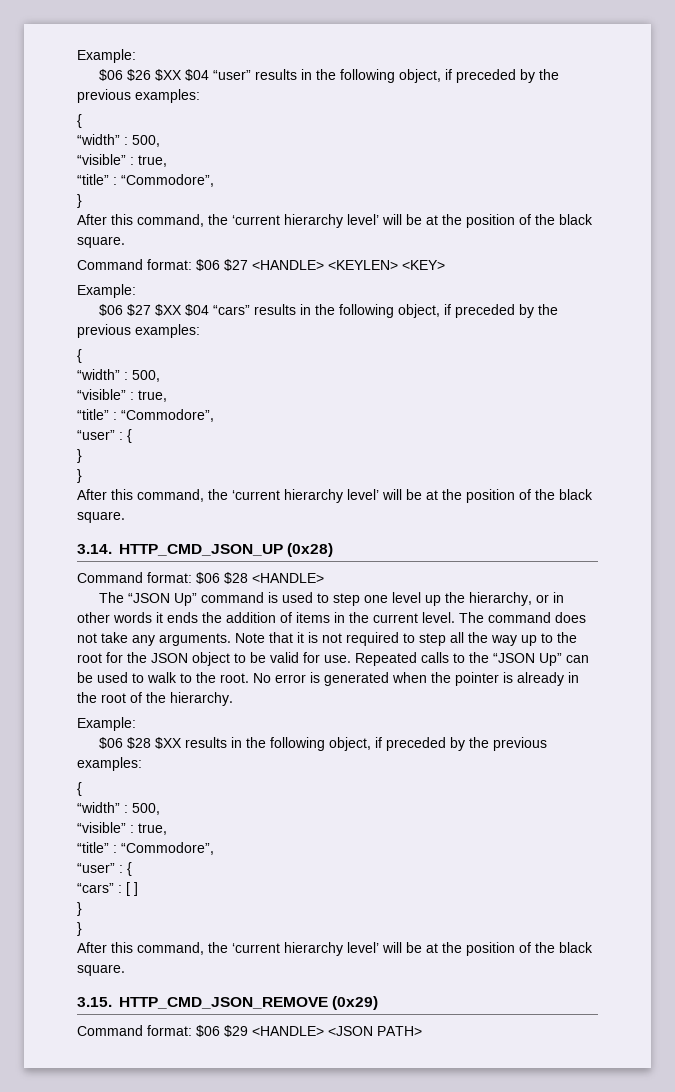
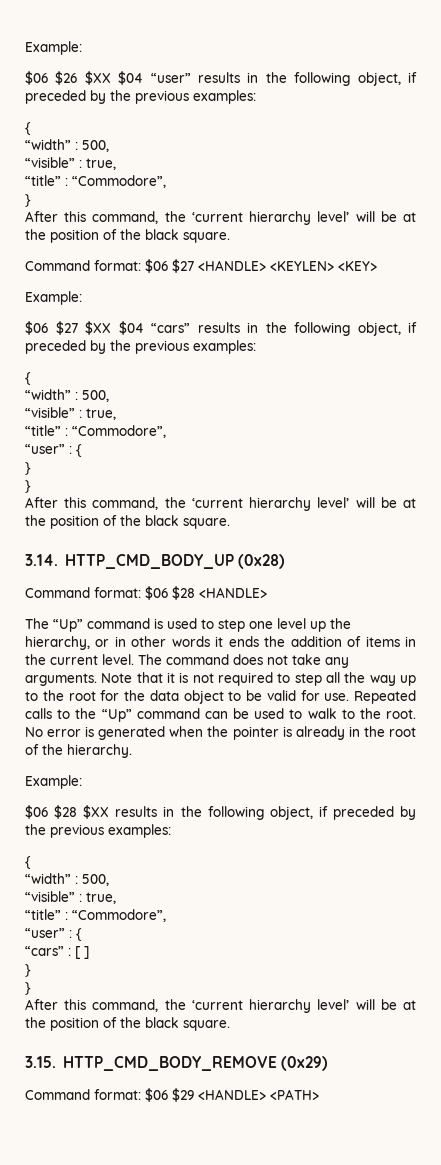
- 3.14. HTTP_CMD_JSON_UP (0x28)
+ 3.14. HTTP_CMD_BODY_UP (0x28)
- The “JSON Up” command is used to step one level up the hierarchy, or in other words it ends the addition of items in the current level.
+ The “Up” command is used to step one level up the hierarchy, or in other words it ends the addition of items in the current level.
- Note that it is not required to step all the way up to the root for the JSON object to be valid for use.
+ Note that it is not required to step all the way up to the root for the data object to be valid for use.
- Repeated calls to the “JSON Up” can be used to walk to the root.
+ Repeated calls to the “Up” command can be used to walk to the root.
- 3.15. HTTP_CMD_JSON_REMOVE (0x29)
+ 3.15. HTTP_CMD_BODY_REMOVE (0x29)
- Command format: $06 $29 <HANDLE> <JSON PATH>
+ Command format: $06 $29 <HANDLE> <PATH>

